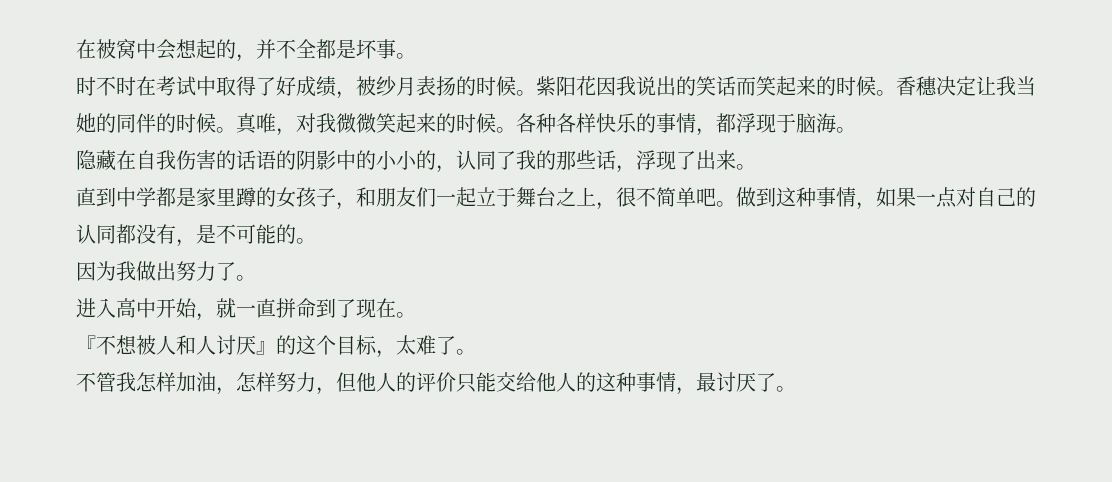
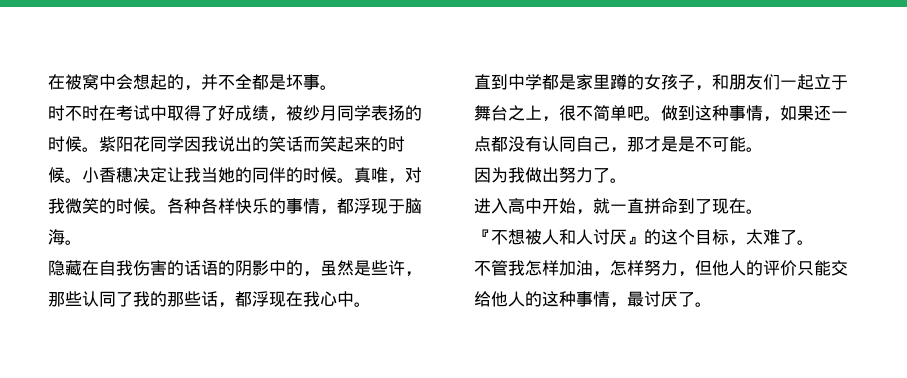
- 时不时在考试中取得了好成绩，被纱月表扬的时候。
+ 时不时在考试中取得了好成绩，被纱月同学表扬的时候。
- 紫阳花因我说出的笑话而笑起来的时候。
+ 紫阳花同学因我说出的笑话而笑起来的时候。
- 香穗决定让我当她的同伴的时候。
+ 小香穗决定让我当她的同伴的时候。
- 真唯，对我微微笑起来的时候。
+ 真唯，对我微笑的时候。
- 隐藏在自我伤害的话语的阴影中的小小的，认同了我的那些话，浮现了出来。
+ 隐藏在自我伤害的话语的阴影中的，虽然是些许，那些认同了我的那些话，都浮现在我心中。
- 做到这种事情，如果一点对自己的认同都没有，是不可能的。
+ 做到这种事情，如果还一点都没有认同自己，那才是是不可能。

